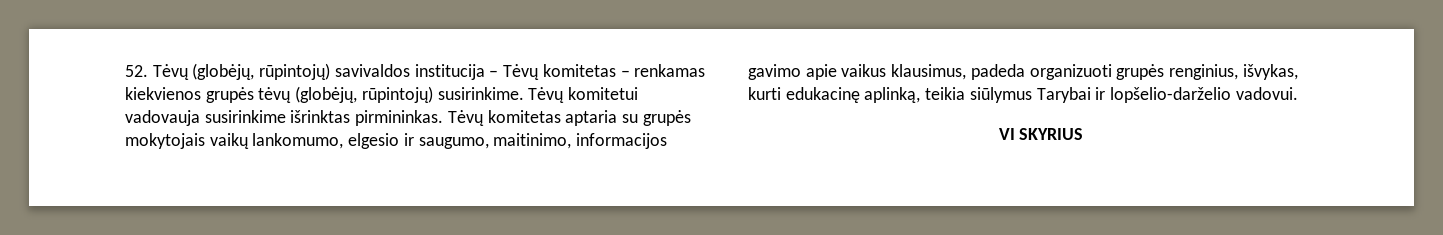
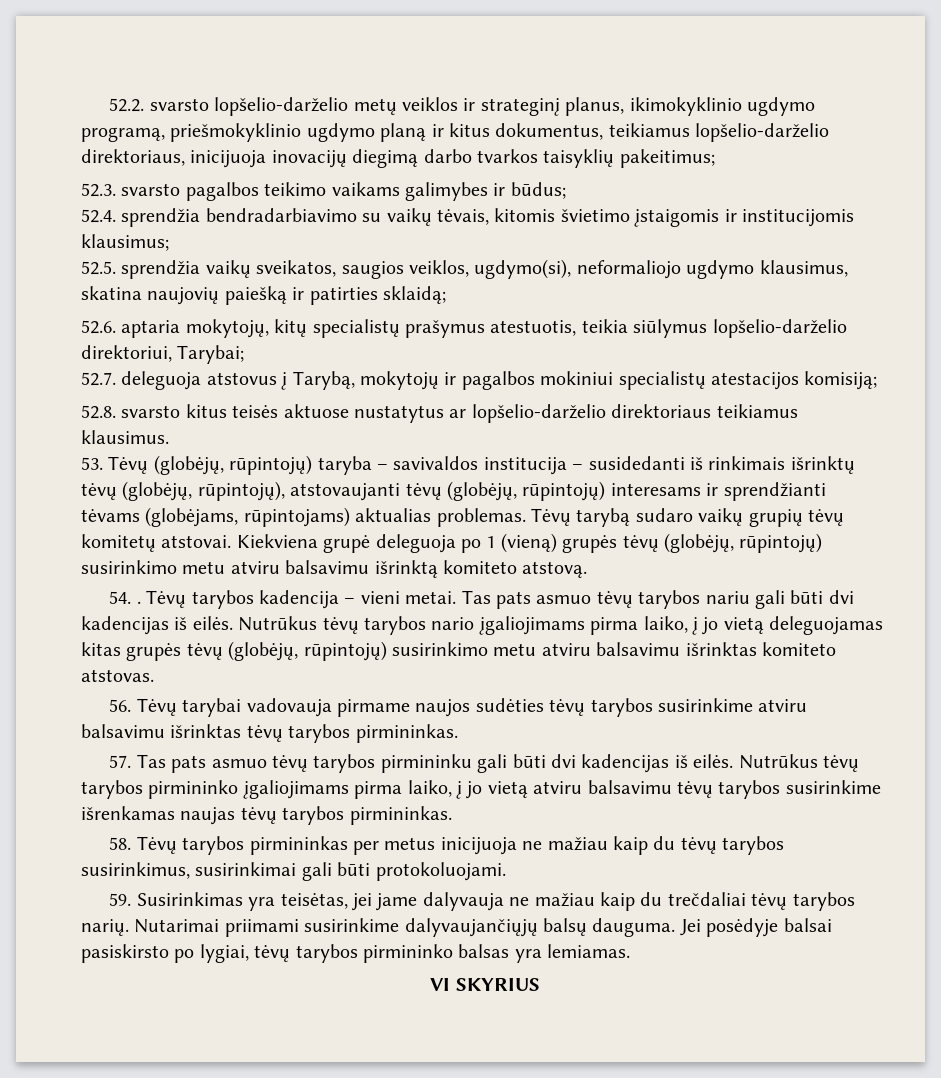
- 52. Tėvų (globėjų, rūpintojų) savivaldos institucija – Tėvų komitetas – renkamas kiekvienos grupės tėvų (globėjų, rūpintojų) susirinkime. Tėvų komitetui vadovauja susirinkime išrinktas pirmininkas. Tėvų komitetas aptaria su grupės mokytojais vaikų lankomumo, elgesio ir saugumo, maitinimo, informacijos gavimo apie vaikus klausimus, padeda organizuoti grupės renginius, išvykas, kurti edukacinę aplinką, teikia siūlymus Tarybai ir lopšelio-darželio vadovui.
+ 52.2. svarsto lopšelio-darželio metų veiklos ir strateginį planus, ikimokyklinio ugdymo programą, priešmokyklinio ugdymo planą ir kitus dokumentus, teikiamus lopšelio-darželio direktoriaus, inicijuoja inovacijų diegimą darbo tvarkos taisyklių pakeitimus;
+ 52.3. svarsto pagalbos teikimo vaikams galimybes ir būdus;
+ 52.4. sprendžia bendradarbiavimo su vaikų tėvais, kitomis švietimo įstaigomis ir institucijomis klausimus;
+ 52.5. sprendžia vaikų sveikatos, saugios veiklos, ugdymo(si), neformaliojo ugdymo klausimus, skatina naujovių paiešką ir patirties sklaidą;
+ 52.6. aptaria mokytojų, kitų specialistų prašymus atestuotis, teikia siūlymus lopšelio-darželio direktoriui, Tarybai;
+ 52.7. deleguoja atstovus į Tarybą, mokytojų ir pagalbos mokiniui specialistų atestacijos komisiją;
+ 52.8. svarsto kitus teisės aktuose nustatytus ar lopšelio-darželio direktoriaus teikiamus klausimus.
+ 53. Tėvų (globėjų, rūpintojų) taryba – savivaldos institucija – susidedanti iš rinkimais išrinktų tėvų (globėjų, rūpintojų), atstovaujanti tėvų (globėjų, rūpintojų) interesams ir sprendžianti tėvams (globėjams, rūpintojams) aktualias problemas. Tėvų tarybą sudaro vaikų grupių tėvų komitetų atstovai. Kiekviena grupė deleguoja po 1 (vieną) grupės tėvų (globėjų, rūpintojų) susirinkimo metu atviru balsavimu išrinktą komiteto atstovą.
+ 54. . Tėvų tarybos kadencija – vieni metai. Tas pats asmuo tėvų tarybos nariu gali būti dvi kadencijas iš eilės. Nutrūkus tėvų tarybos nario įgaliojimams pirma laiko, į jo vietą deleguojamas kitas grupės tėvų (globėjų, rūpintojų) susirinkimo metu atviru balsavimu išrinktas komiteto atstovas.
+ 56. Tėvų tarybai vadovauja pirmame naujos sudėties tėvų tarybos susirinkime atviru balsavimu išrinktas tėvų tarybos pirmininkas.
+ 57. Tas pats asmuo tėvų tarybos pirmininku gali būti dvi kadencijas iš eilės. Nutrūkus tėvų tarybos pirmininko įgaliojimams pirma laiko, į jo vietą atviru balsavimu tėvų tarybos susirinkime išrenkamas naujas tėvų tarybos pirmininkas.
+ 58. Tėvų tarybos pirmininkas per metus inicijuoja ne mažiau kaip du tėvų tarybos susirinkimus, susirinkimai gali būti protokoluojami.
+ 59. Susirinkimas yra teisėtas, jei jame dalyvauja ne mažiau kaip du trečdaliai tėvų tarybos narių. Nutarimai priimami susirinkime dalyvaujančiųjų balsų dauguma. Jei posėdyje balsai pasiskirsto po lygiai, tėvų tarybos pirmininko balsas yra lemiamas.

